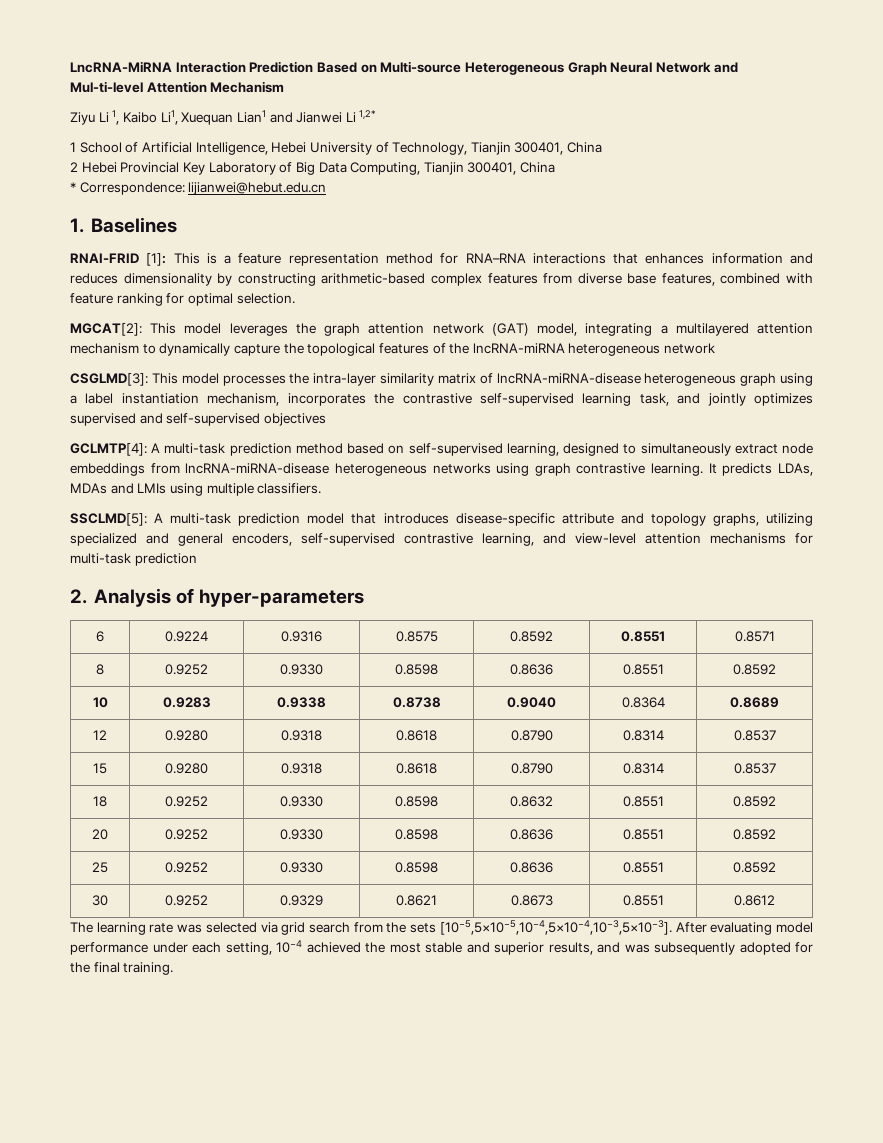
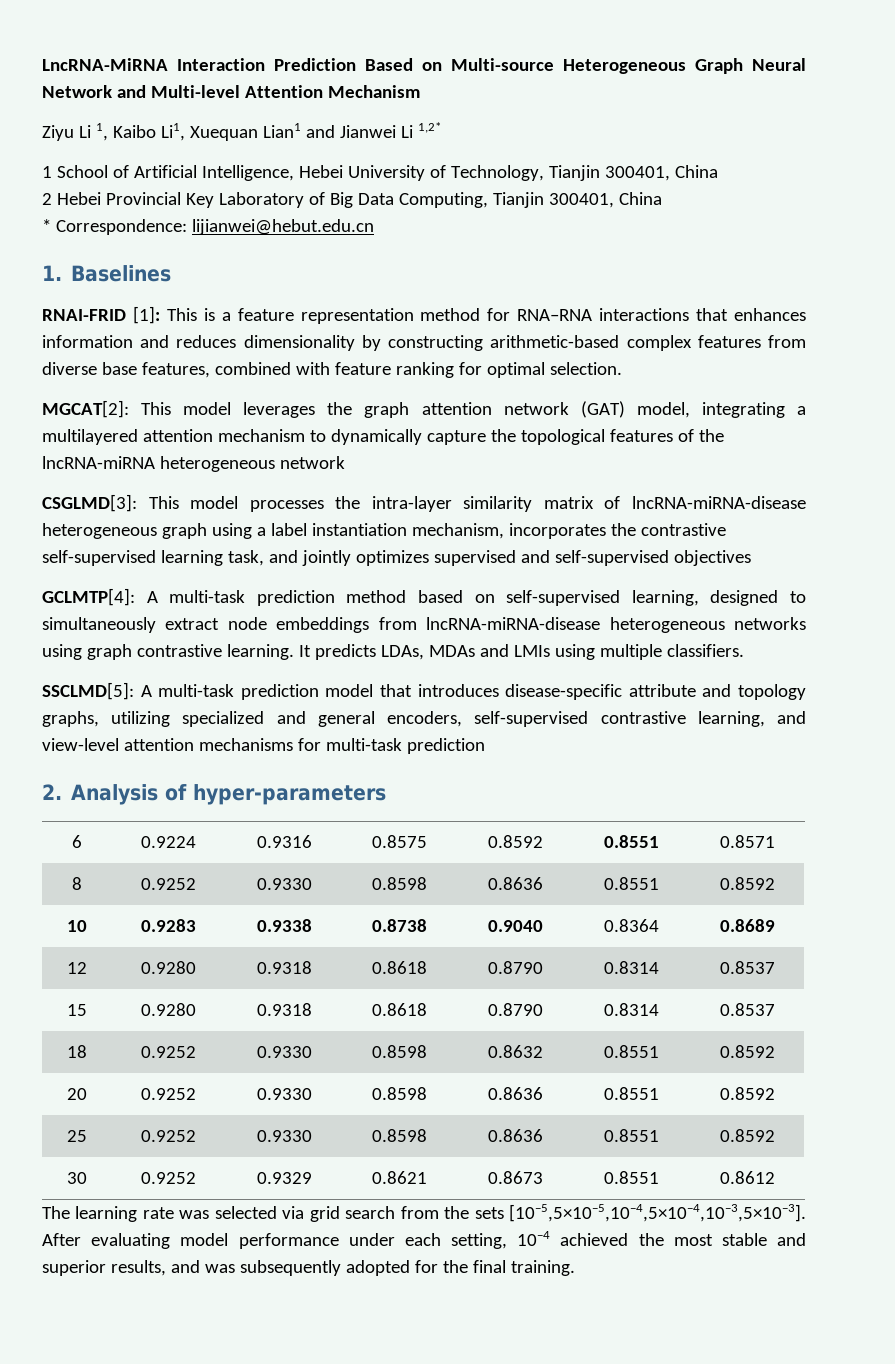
- LncRNA-MiRNA Interaction Prediction Based on Multi-source Heterogeneous Graph Neural Network and Mul-ti-level Attention Mechanism
+ LncRNA-MiRNA Interaction Prediction Based on Multi-source Heterogeneous Graph Neural Network and Multi-level Attention Mechanism

